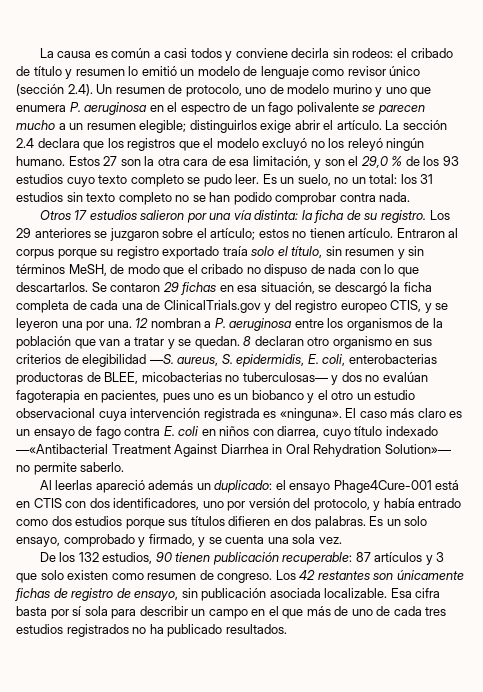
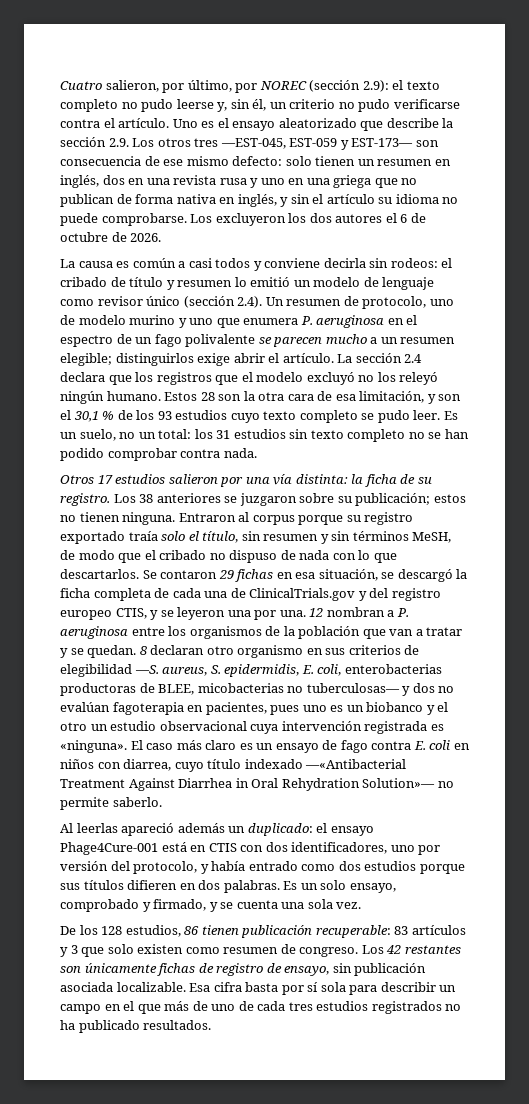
+ Cuatro salieron, por último, por NOREC (sección 2.9): el texto completo no pudo leerse y, sin él, un criterio no pudo verificarse contra el artículo. Uno es el ensayo aleatorizado que describe la sección 2.9. Los otros tres —EST-045, EST-059 y EST-173— son consecuencia de ese mismo defecto: solo tienen un resumen en inglés, dos en una revista rusa y uno en una griega que no publican de forma nativa en inglés, y sin el artículo su idioma no puede comprobarse. Los excluyeron los dos autores el 6 de octubre de 2026.
- Estos 27 son la otra cara de esa limitación, y son el 29,0 % de los 93 estudios cuyo texto completo se pudo leer.
+ Estos 28 son la otra cara de esa limitación, y son el 30,1 % de los 93 estudios cuyo texto completo se pudo leer.
- Los 29 anteriores se juzgaron sobre el artículo; estos no tienen artículo.
+ Los 38 anteriores se juzgaron sobre su publicación; estos no tienen ninguna.
- De los 132 estudios, 90 tienen publicación recuperable: 87 artículos y 3 que solo existen como resumen de congreso.
+ De los 128 estudios, 86 tienen publicación recuperable: 83 artículos y 3 que solo existen como resumen de congreso.

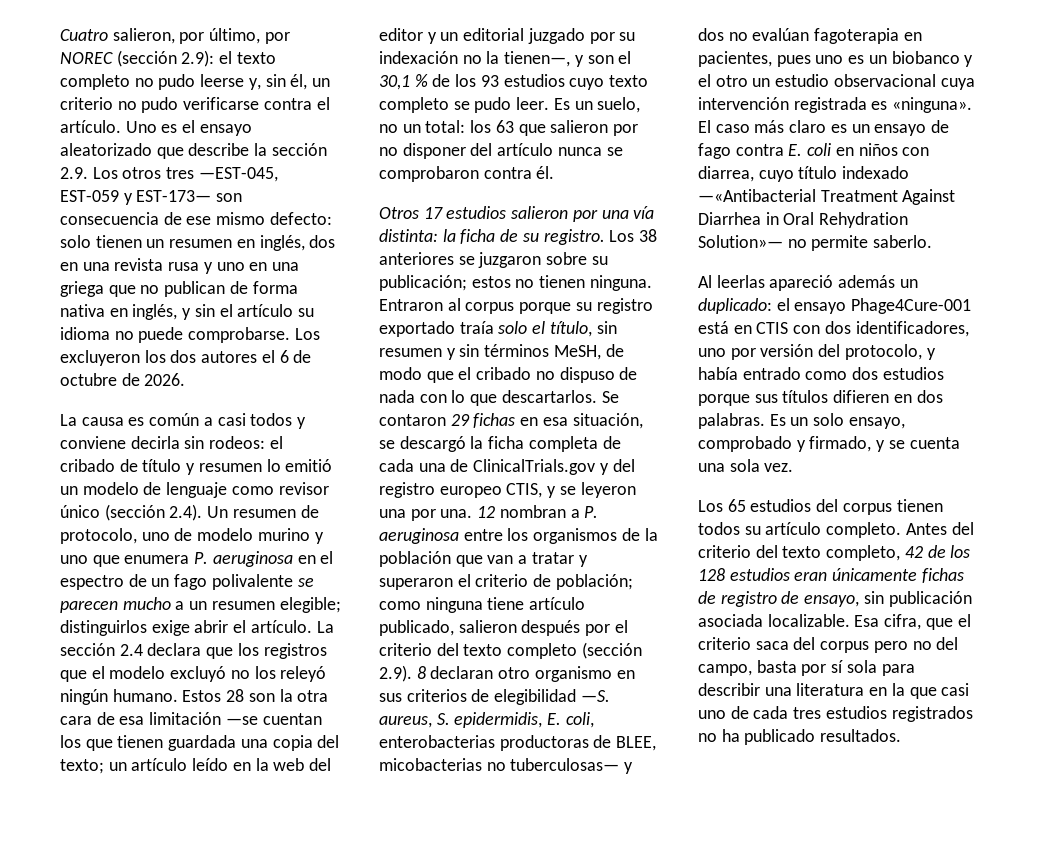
- Estos 28 son la otra cara de esa limitación, y son el 30,1 % de los 93 estudios cuyo texto completo se pudo leer.
+ Estos 28 son la otra cara de esa limitación —se cuentan los que tienen guardada una copia del texto; un artículo leído en la web del editor y un editorial juzgado por su indexación no la tienen—, y son el 30,1 % de los 93 estudios cuyo texto completo se pudo leer.
- Es un suelo, no un total: los 31 estudios sin texto completo no se han podido comprobar contra nada.
+ Es un suelo, no un total: los 63 que salieron por no disponer del artículo nunca se comprobaron contra él.
- 12 nombran a P. aeruginosa entre los organismos de la población que van a tratar y se quedan. 8 declaran otro organismo en sus criterios de elegibilidad —S. aureus, S. epidermidis, E. coli, enterobacterias productoras de BLEE, micobacterias no tuberculosas— y dos no evalúan fagoterapia en pacientes, pues uno es un biobanco y el otro un estudio observacional cuya intervención registrada es «ninguna».
+ 12 nombran a P. aeruginosa entre los organismos de la población que van a tratar y superaron el criterio de población; como ninguna tiene artículo publicado, salieron después por el criterio del texto completo (sección 2.9). 8 declaran otro organismo en sus criterios de elegibilidad —S. aureus, S. epidermidis, E. coli, enterobacterias productoras de BLEE, micobacterias no tuberculosas— y dos no evalúan fagoterapia en pacientes, pues uno es un biobanco y el otro un estudio observacional cuya intervención registrada es «ninguna».
- De los 128 estudios, 86 tienen publicación recuperable: 83 artículos y 3 que solo existen como resumen de congreso. Los 42 restantes son únicamente fichas de registro de ensayo, sin publicación asociada localizable.
+ Los 65 estudios del corpus tienen todos su artículo completo. Antes del criterio del texto completo, 42 de los 128 estudios eran únicamente fichas de registro de ensayo, sin publicación asociada localizable.
- Esa cifra basta por sí sola para describir un campo en el que más de uno de cada tres estudios registrados no ha publicado resultados.
+ Esa cifra, que el criterio saca del corpus pero no del campo, basta por sí sola para describir una literatura en la que casi uno de cada tres estudios registrados no ha publicado resultados.

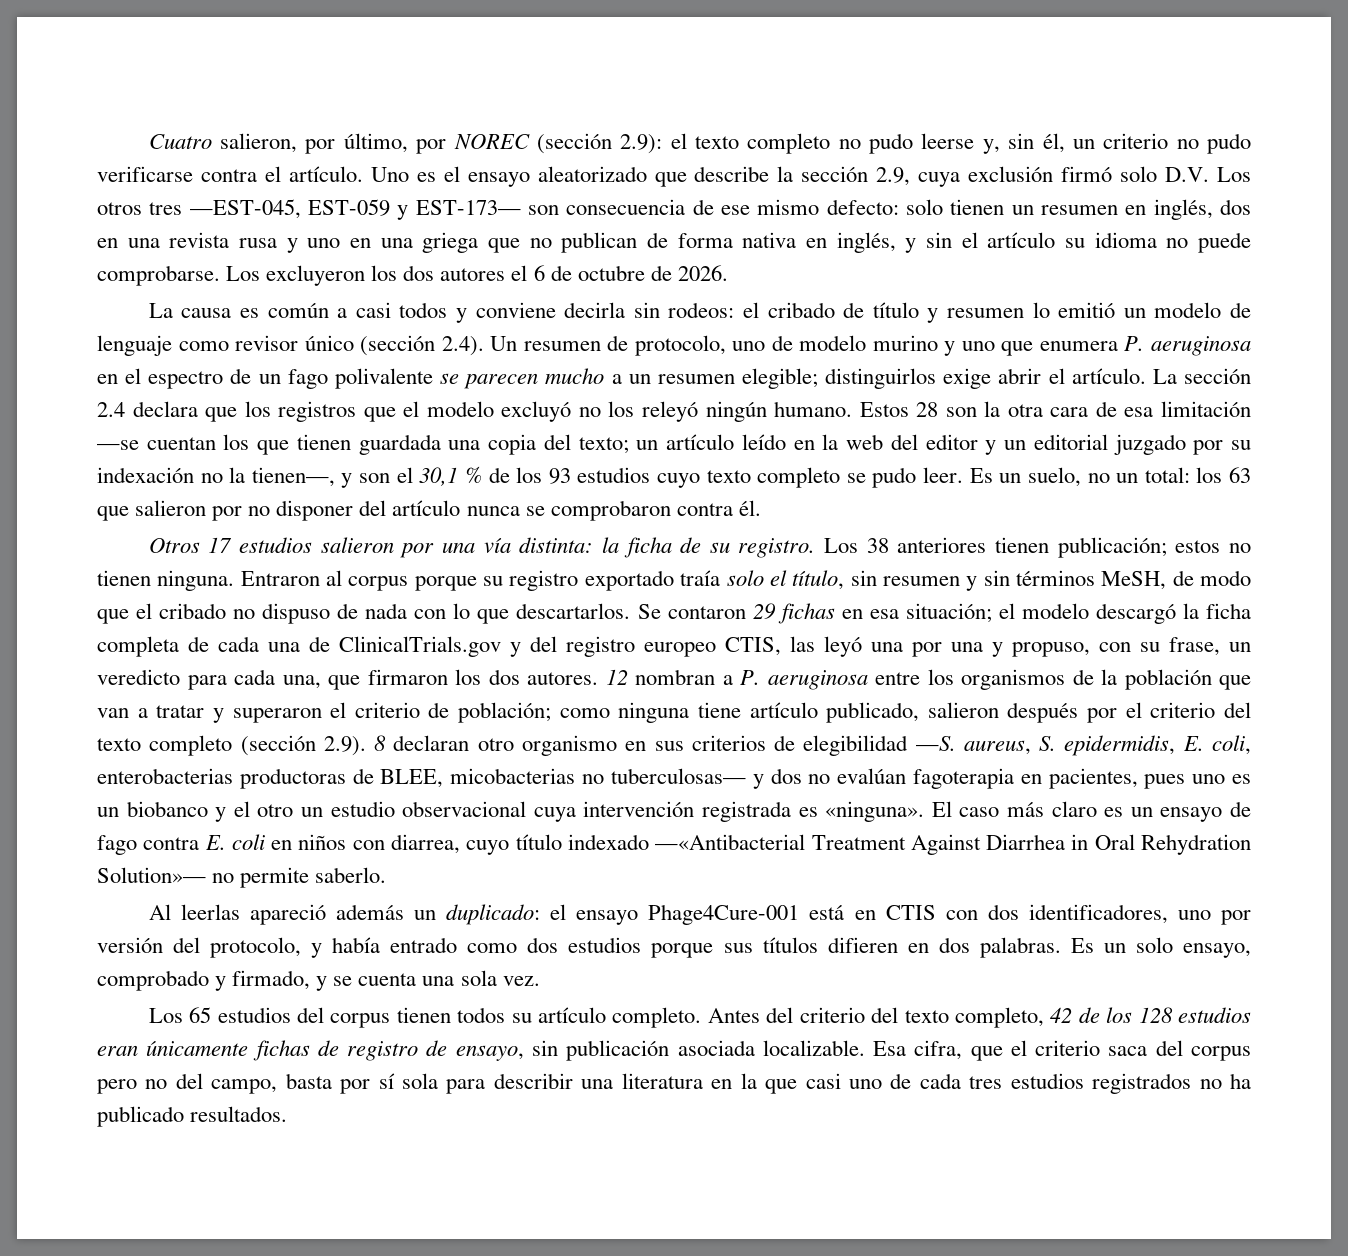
- Uno es el ensayo aleatorizado que describe la sección 2.9. Los otros tres —EST-045, EST-059 y EST-173— son consecuencia de ese mismo defecto: solo tienen un resumen en inglés, dos en una revista rusa y uno en una griega que no publican de forma nativa en inglés, y sin el artículo su idioma no puede comprobarse.
+ Uno es el ensayo aleatorizado que describe la sección 2.9, cuya exclusión firmó solo D.V. Los otros tres —EST-045, EST-059 y EST-173— son consecuencia de ese mismo defecto: solo tienen un resumen en inglés, dos en una revista rusa y uno en una griega que no publican de forma nativa en inglés, y sin el artículo su idioma no puede comprobarse.
- Los 38 anteriores se juzgaron sobre su publicación; estos no tienen ninguna.
+ Los 38 anteriores tienen publicación; estos no tienen ninguna.
- Se contaron 29 fichas en esa situación, se descargó la ficha completa de cada una de ClinicalTrials.gov y del registro europeo CTIS, y se leyeron una por una.
+ Se contaron 29 fichas en esa situación; el modelo descargó la ficha completa de cada una de ClinicalTrials.gov y del registro europeo CTIS, las leyó una por una y propuso, con su frase, un veredicto para cada una, que firmaron los dos autores.

